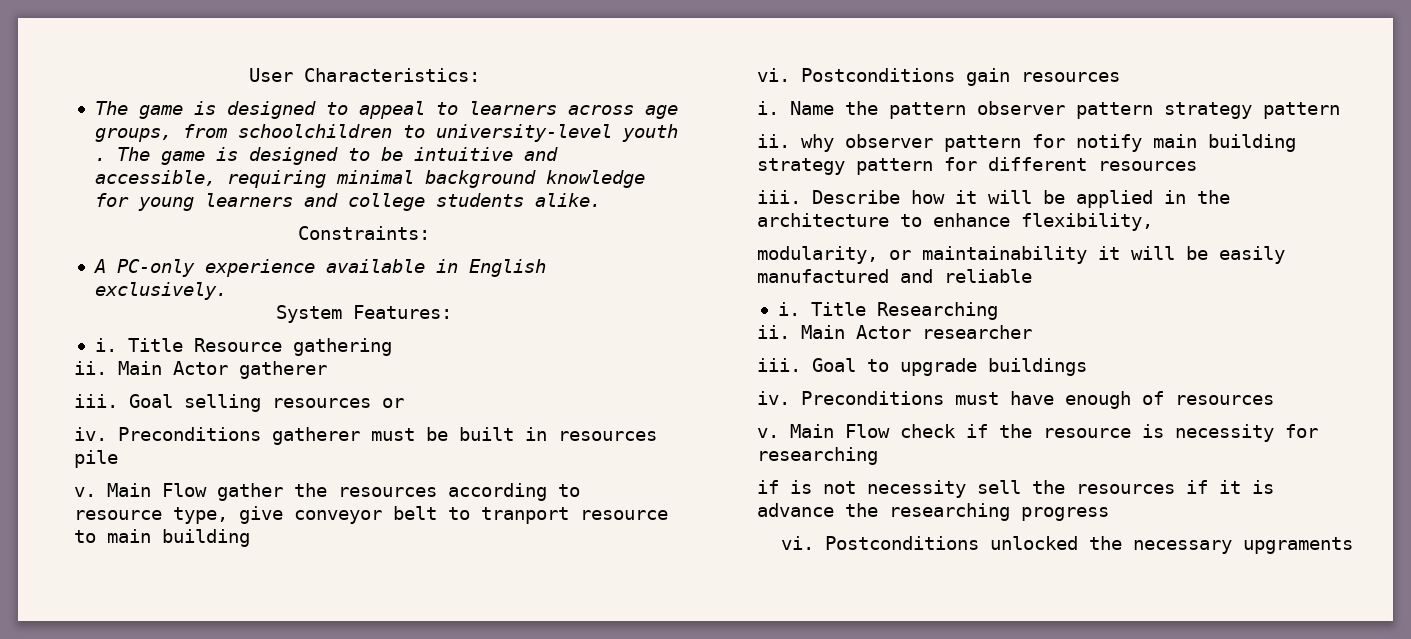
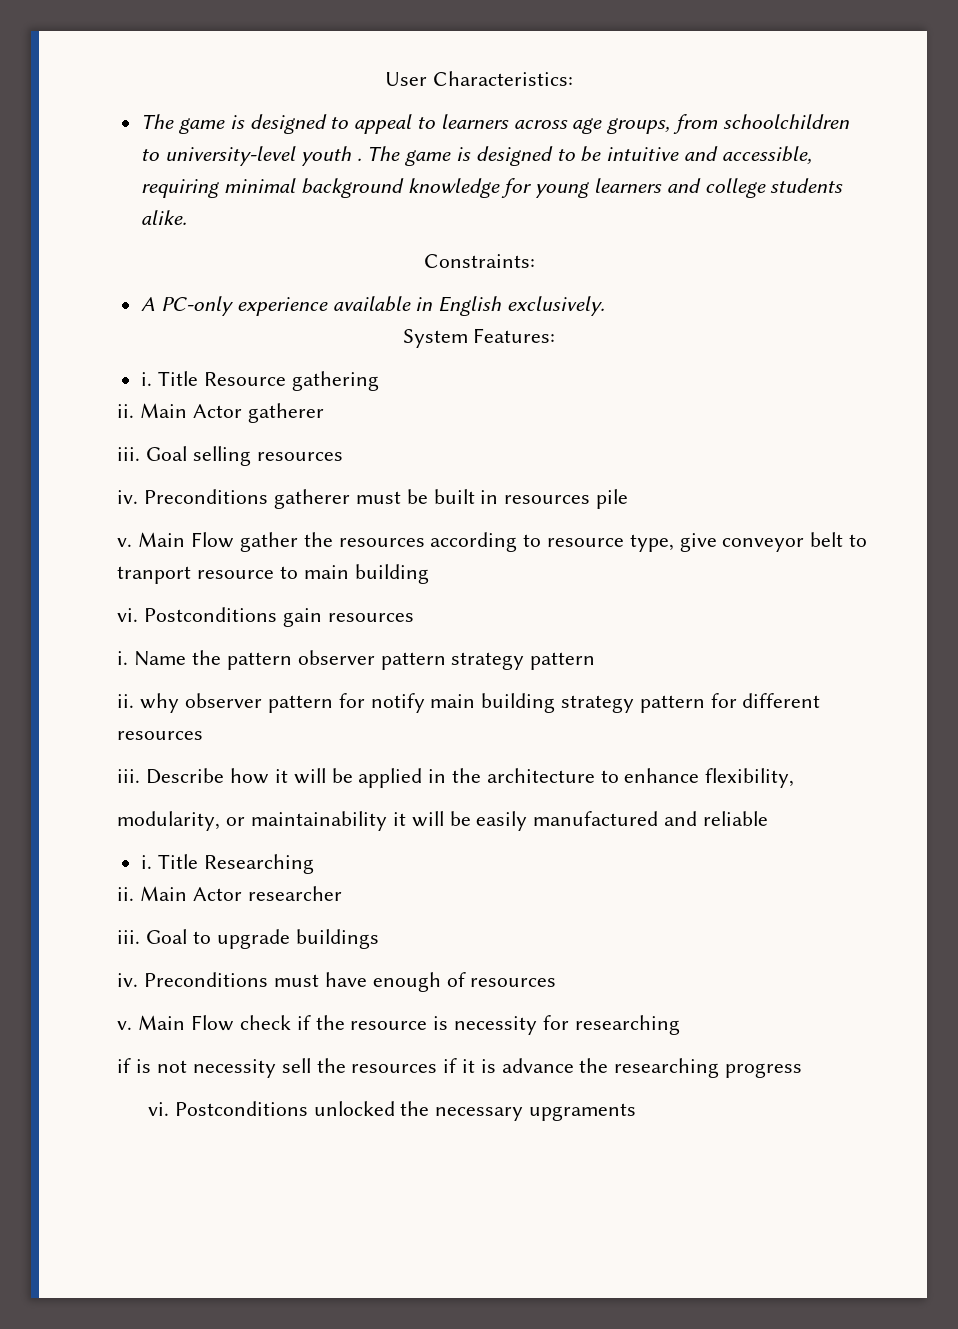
- Goal selling resources or
+ Goal selling resources

